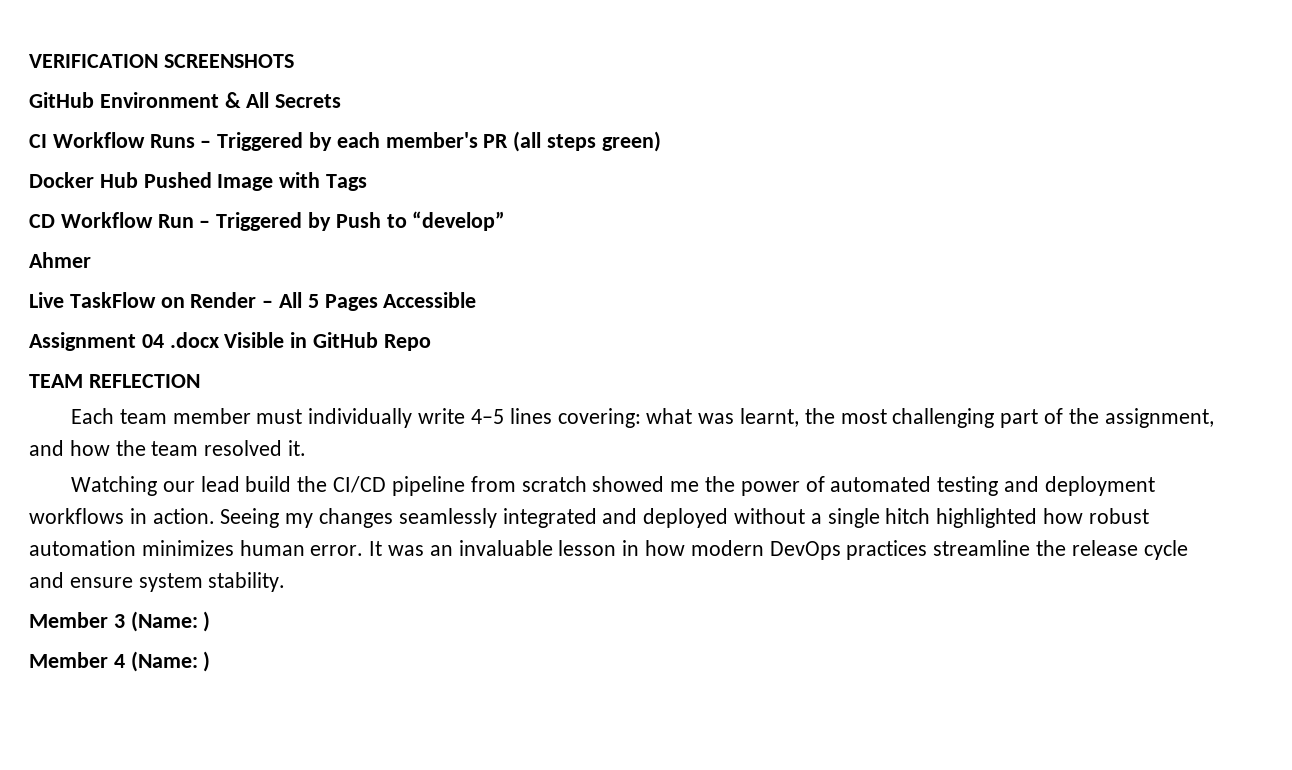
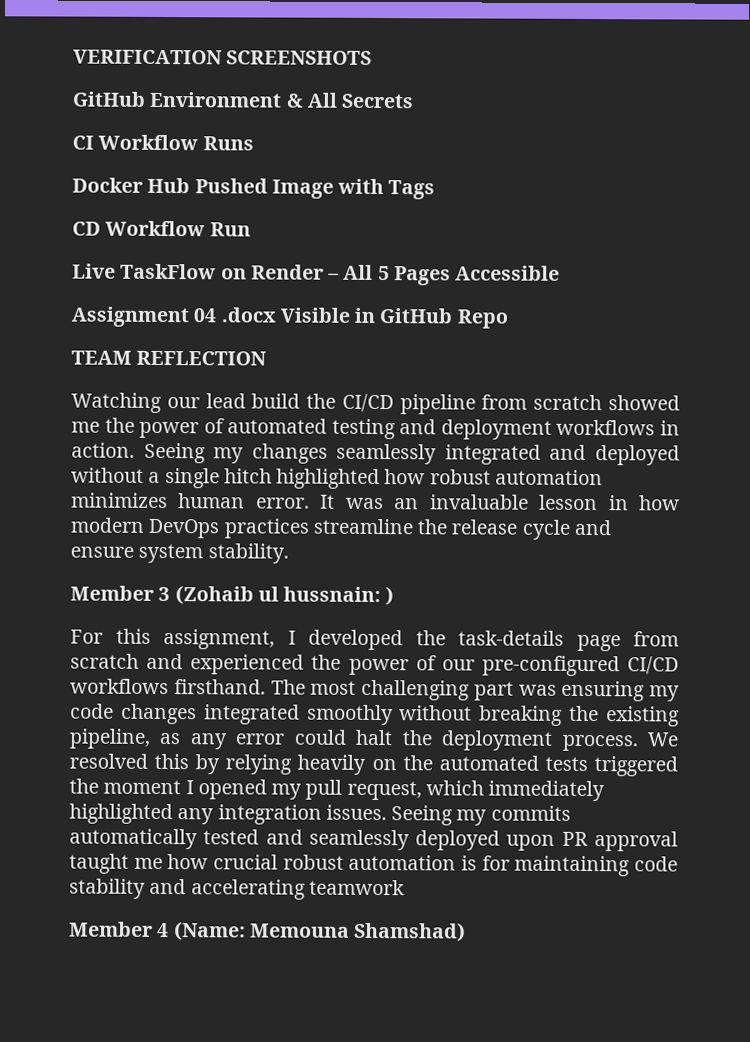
- CI Workflow Runs – Triggered by each member's PR (all steps green)
+ CI Workflow Runs
- CD Workflow Run – Triggered by Push to “develop”
- Ahmer
+ CD Workflow Run
- Each team member must individually write 4–5 lines covering: what was learnt, the most challenging part of the assignment, and how the team resolved it.
- Member 3 (Name: )
+ Member 3 (Zohaib ul hussnain: )
+ For this assignment, I developed the task-details page from scratch and experienced the power of our pre-configured CI/CD workflows firsthand. The most challenging part was ensuring my code changes integrated smoothly without breaking the existing pipeline, as any error could halt the deployment process. We resolved this by relying heavily on the automated tests triggered the moment I opened my pull request, which immediately highlighted any integration issues. Seeing my commits automatically tested and seamlessly deployed upon PR approval taught me how crucial robust automation is for maintaining code stability and accelerating teamwork
- Member 4 (Name: )
+ Member 4 (Name: Memouna Shamshad)

